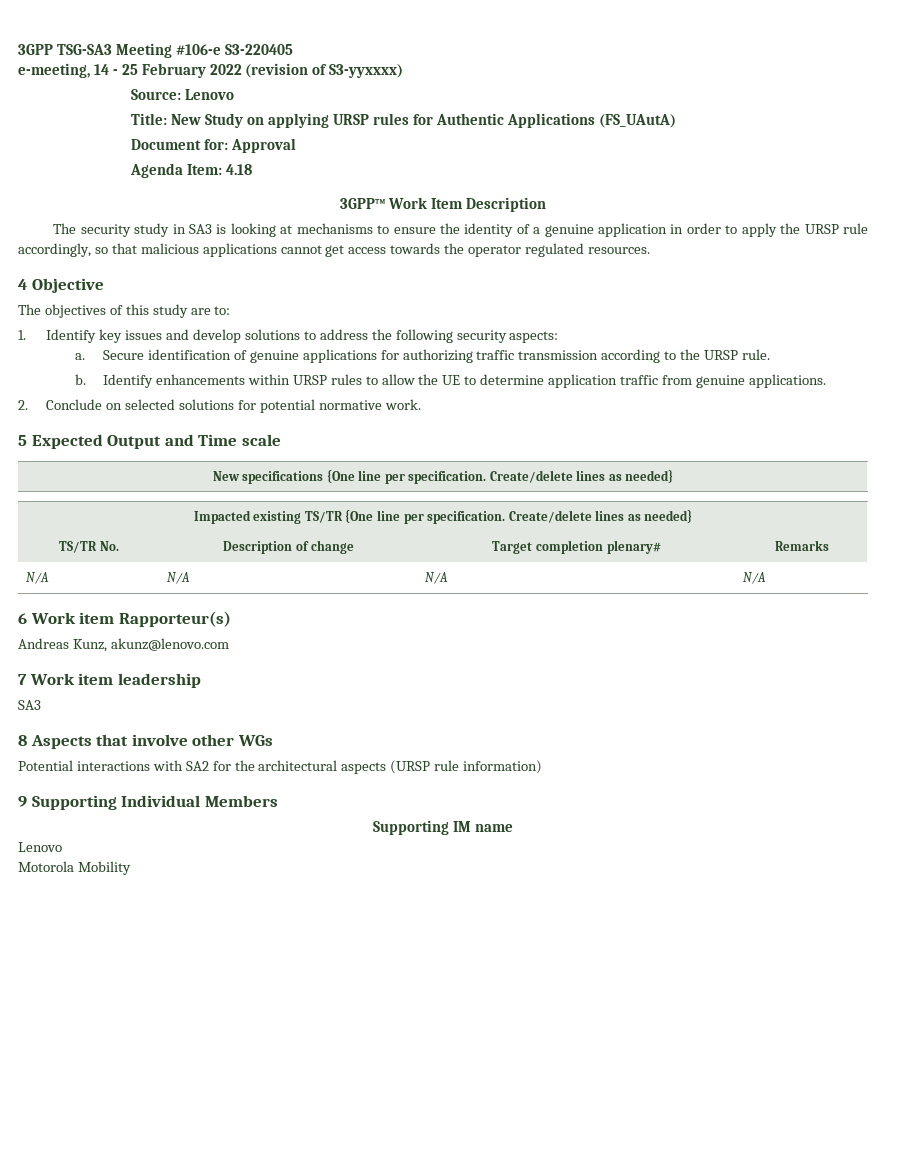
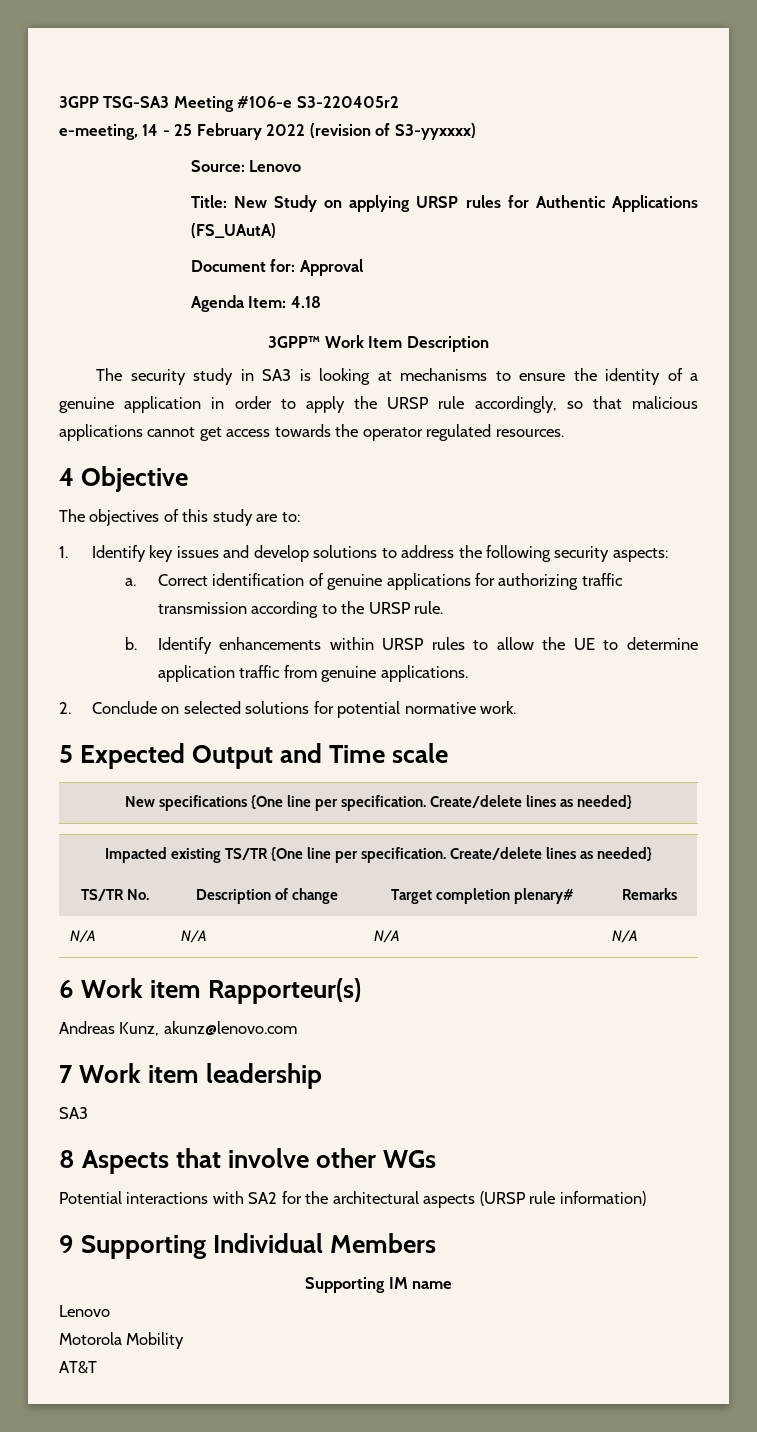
- 3GPP TSG-SA3 Meeting #106-e S3-220405
+ 3GPP TSG-SA3 Meeting #106-e S3-220405r2
- Secure identification of genuine applications for authorizing traffic transmission according to the URSP rule.
+ Correct identification of genuine applications for authorizing traffic transmission according to the URSP rule.
+ AT&T

